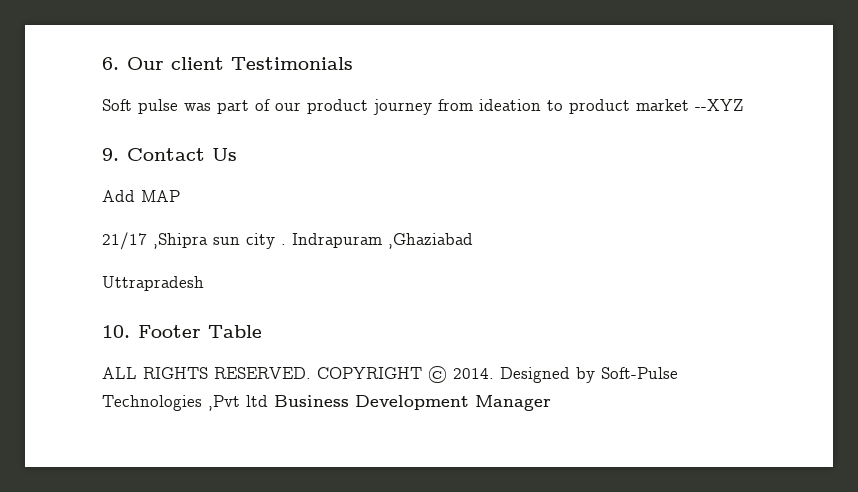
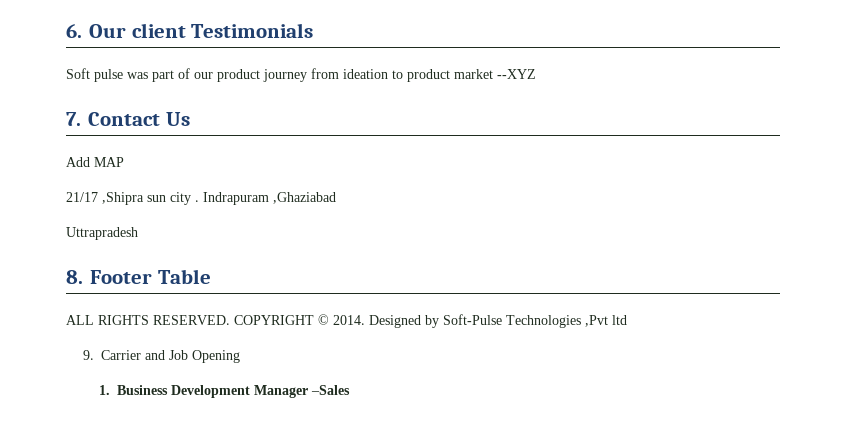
- 9. Contact Us
+ 7. Contact Us
- 10. Footer Table
+ 8. Footer Table
- Designed by Soft-Pulse Technologies ,Pvt ltd Business Development Manager
+ Designed by Soft-Pulse Technologies ,Pvt ltd
+ 9. Carrier and Job Opening
+ 1. Business Development Manager –Sales

